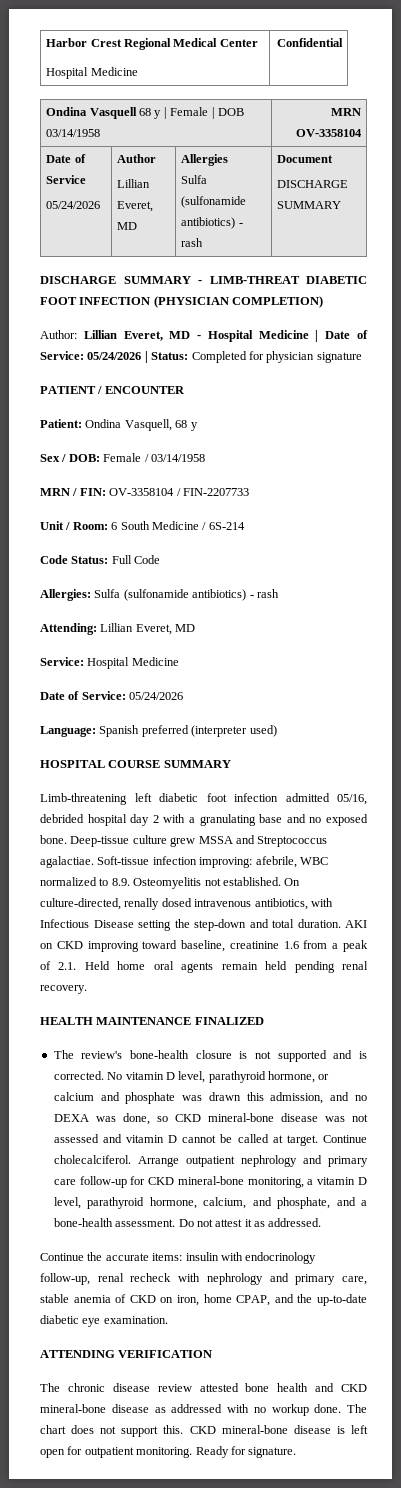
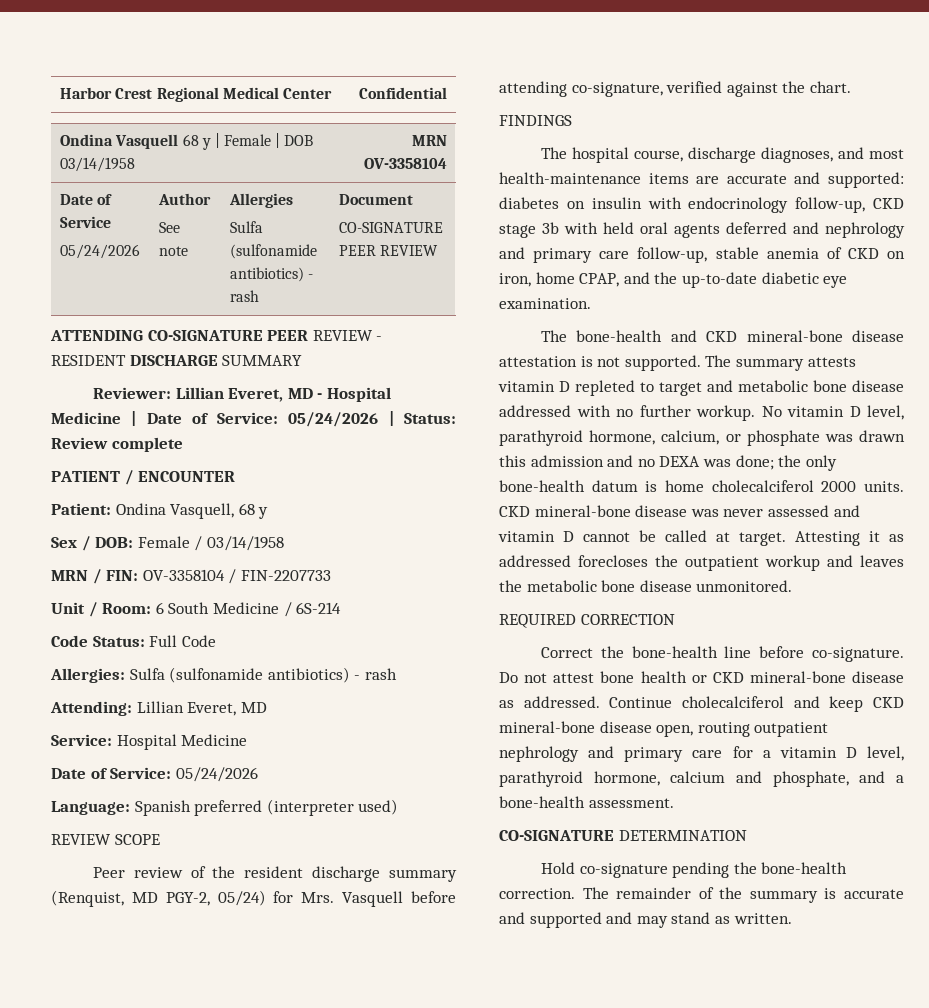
- Harbor Crest Regional Medical Center
- Hospital Medicine | Confidential
+ Harbor Crest Regional Medical Center | Confidential
  Date of Service
  05/24/2026 | Author
- Lillian Everet, MD | Allergies
+ See note | Allergies
  Sulfa (sulfonamide antibiotics) - rash | Document
- DISCHARGE SUMMARY
- DISCHARGE SUMMARY - LIMB-THREAT DIABETIC FOOT INFECTION (PHYSICIAN COMPLETION)
- Author: Lillian Everet, MD - Hospital Medicine | Date of Service: 05/24/2026 | Status: Completed for physician signature
+ CO-SIGNATURE PEER REVIEW
+ ATTENDING CO-SIGNATURE PEER REVIEW - RESIDENT DISCHARGE SUMMARY
+ Reviewer: Lillian Everet, MD - Hospital Medicine | Date of Service: 05/24/2026 | Status: Review complete
- HOSPITAL COURSE SUMMARY
- Limb-threatening left diabetic foot infection admitted 05/16, debrided hospital day 2 with a granulating base and no exposed bone. Deep-tissue culture grew MSSA and Streptococcus agalactiae. Soft-tissue infection improving: afebrile, WBC normalized to 8.9. Osteomyelitis not established. On culture-directed, renally dosed intravenous antibiotics, with Infectious Disease setting the step-down and total duration. AKI on CKD improving toward baseline, creatinine 1.6 from a peak of 2.1. Held home oral agents remain held pending renal recovery.
- HEALTH MAINTENANCE FINALIZED
- The review's bone-health closure is not supported and is corrected. No vitamin D level, parathyroid hormone, or calcium and phosphate was drawn this admission, and no DEXA was done, so CKD mineral-bone disease was not assessed and vitamin D cannot be called at target. Continue cholecalciferol. Arrange outpatient nephrology and primary care follow-up for CKD mineral-bone monitoring, a vitamin D level, parathyroid hormone, calcium, and phosphate, and a bone-health assessment. Do not attest it as addressed.
- Continue the accurate items: insulin with endocrinology follow-up, renal recheck with nephrology and primary care, stable anemia of CKD on iron, home CPAP, and the up-to-date diabetic eye examination.
+ REVIEW SCOPE
+ Peer review of the resident discharge summary (Renquist, MD PGY-2, 05/24) for Mrs. Vasquell before attending co-signature, verified against the chart.
+ FINDINGS
+ The hospital course, discharge diagnoses, and most health-maintenance items are accurate and supported: diabetes on insulin with endocrinology follow-up, CKD stage 3b with held oral agents deferred and nephrology and primary care follow-up, stable anemia of CKD on iron, home CPAP, and the up-to-date diabetic eye examination.
- ATTENDING VERIFICATION
- The chronic disease review attested bone health and CKD mineral-bone disease as addressed with no workup done. The chart does not support this. CKD mineral-bone disease is left open for outpatient monitoring. Ready for signature.
+ The bone-health and CKD mineral-bone disease attestation is not supported. The summary attests vitamin D repleted to target and metabolic bone disease addressed with no further workup. No vitamin D level, parathyroid hormone, calcium, or phosphate was drawn this admission and no DEXA was done; the only bone-health datum is home cholecalciferol 2000 units. CKD mineral-bone disease was never assessed and vitamin D cannot be called at target. Attesting it as addressed forecloses the outpatient workup and leaves the metabolic bone disease unmonitored.
+ REQUIRED CORRECTION
+ Correct the bone-health line before co-signature. Do not attest bone health or CKD mineral-bone disease as addressed. Continue cholecalciferol and keep CKD mineral-bone disease open, routing outpatient nephrology and primary care for a vitamin D level, parathyroid hormone, calcium and phosphate, and a bone-health assessment.
+ CO-SIGNATURE DETERMINATION
+ Hold co-signature pending the bone-health correction. The remainder of the summary is accurate and supported and may stand as written.

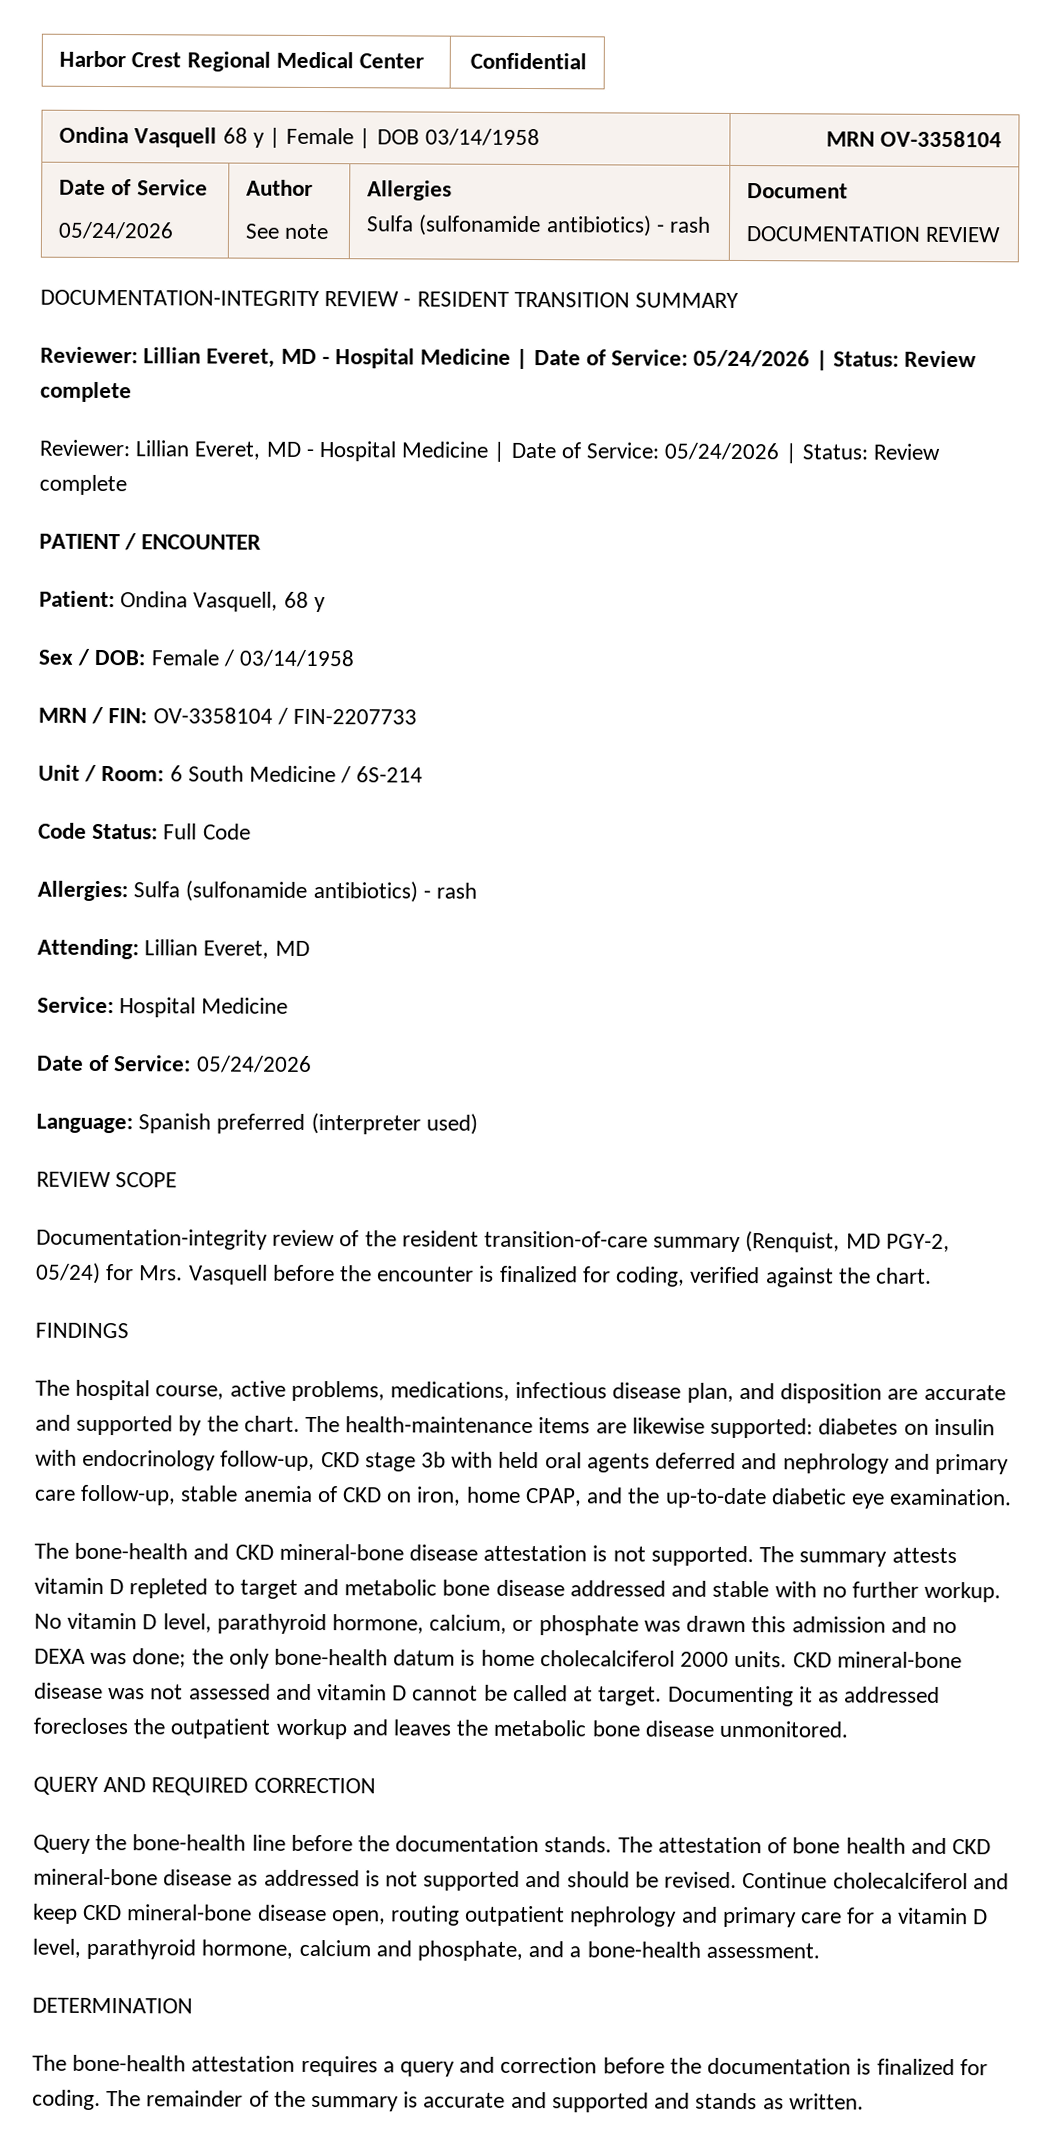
  Date of Service
  05/24/2026 | Author
  See note | Allergies
  Sulfa (sulfonamide antibiotics) - rash | Document
- CO-SIGNATURE PEER REVIEW
+ DOCUMENTATION REVIEW
- ATTENDING CO-SIGNATURE PEER REVIEW - RESIDENT DISCHARGE SUMMARY
+ DOCUMENTATION-INTEGRITY REVIEW - RESIDENT TRANSITION SUMMARY
+ Reviewer: Lillian Everet, MD - Hospital Medicine | Date of Service: 05/24/2026 | Status: Review complete
- Peer review of the resident discharge summary (Renquist, MD PGY-2, 05/24) for Mrs. Vasquell before attending co-signature, verified against the chart.
+ Documentation-integrity review of the resident transition-of-care summary (Renquist, MD PGY-2, 05/24) for Mrs. Vasquell before the encounter is finalized for coding, verified against the chart.
- The hospital course, discharge diagnoses, and most health-maintenance items are accurate and supported: diabetes on insulin with endocrinology follow-up, CKD stage 3b with held oral agents deferred and nephrology and primary care follow-up, stable anemia of CKD on iron, home CPAP, and the up-to-date diabetic eye examination.
+ The hospital course, active problems, medications, infectious disease plan, and disposition are accurate and supported by the chart. The health-maintenance items are likewise supported: diabetes on insulin with endocrinology follow-up, CKD stage 3b with held oral agents deferred and nephrology and primary care follow-up, stable anemia of CKD on iron, home CPAP, and the up-to-date diabetic eye examination.
- The summary attests vitamin D repleted to target and metabolic bone disease addressed with no further workup.
+ The summary attests vitamin D repleted to target and metabolic bone disease addressed and stable with no further workup.
- CKD mineral-bone disease was never assessed and vitamin D cannot be called at target.
+ CKD mineral-bone disease was not assessed and vitamin D cannot be called at target.
- Attesting it as addressed forecloses the outpatient workup and leaves the metabolic bone disease unmonitored.
+ Documenting it as addressed forecloses the outpatient workup and leaves the metabolic bone disease unmonitored.
- REQUIRED CORRECTION
+ QUERY AND REQUIRED CORRECTION
- Correct the bone-health line before co-signature. Do not attest bone health or CKD mineral-bone disease as addressed.
+ Query the bone-health line before the documentation stands. The attestation of bone health and CKD mineral-bone disease as addressed is not supported and should be revised.
- CO-SIGNATURE DETERMINATION
+ DETERMINATION
- Hold co-signature pending the bone-health correction.
+ The bone-health attestation requires a query and correction before the documentation is finalized for coding.
- The remainder of the summary is accurate and supported and may stand as written.
+ The remainder of the summary is accurate and supported and stands as written.

